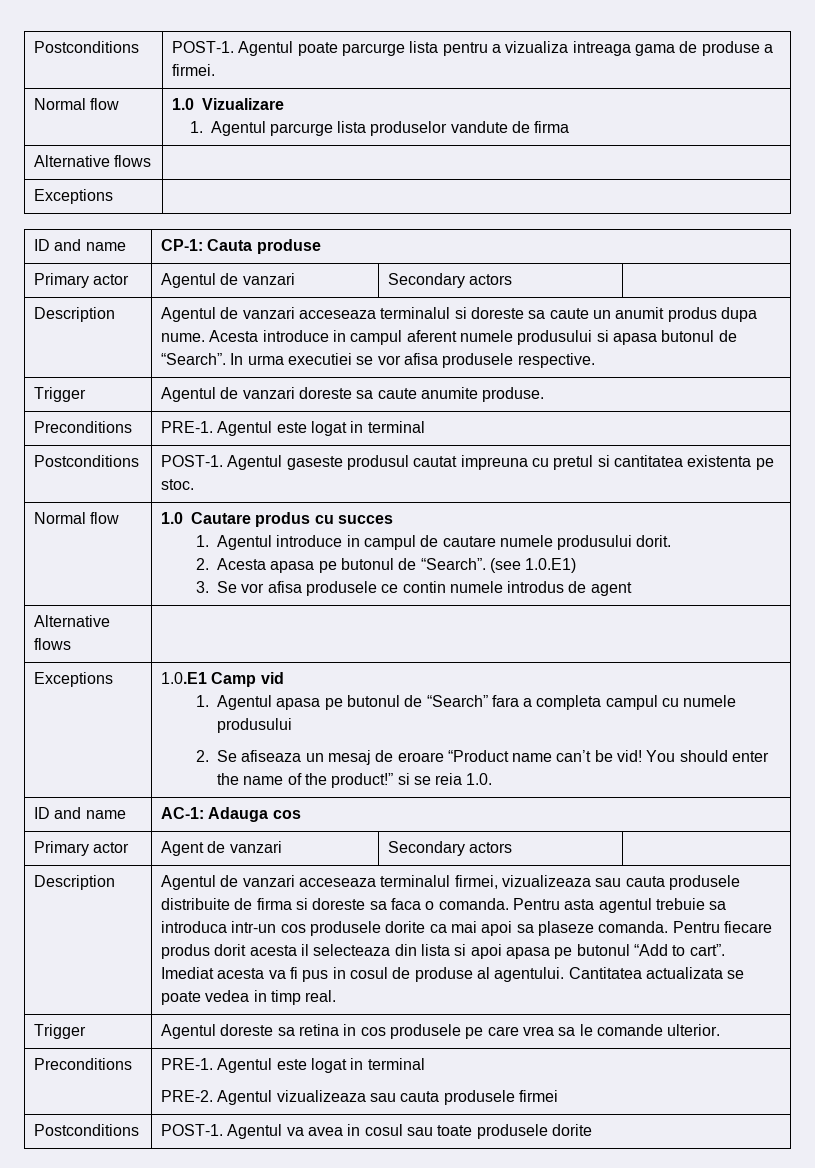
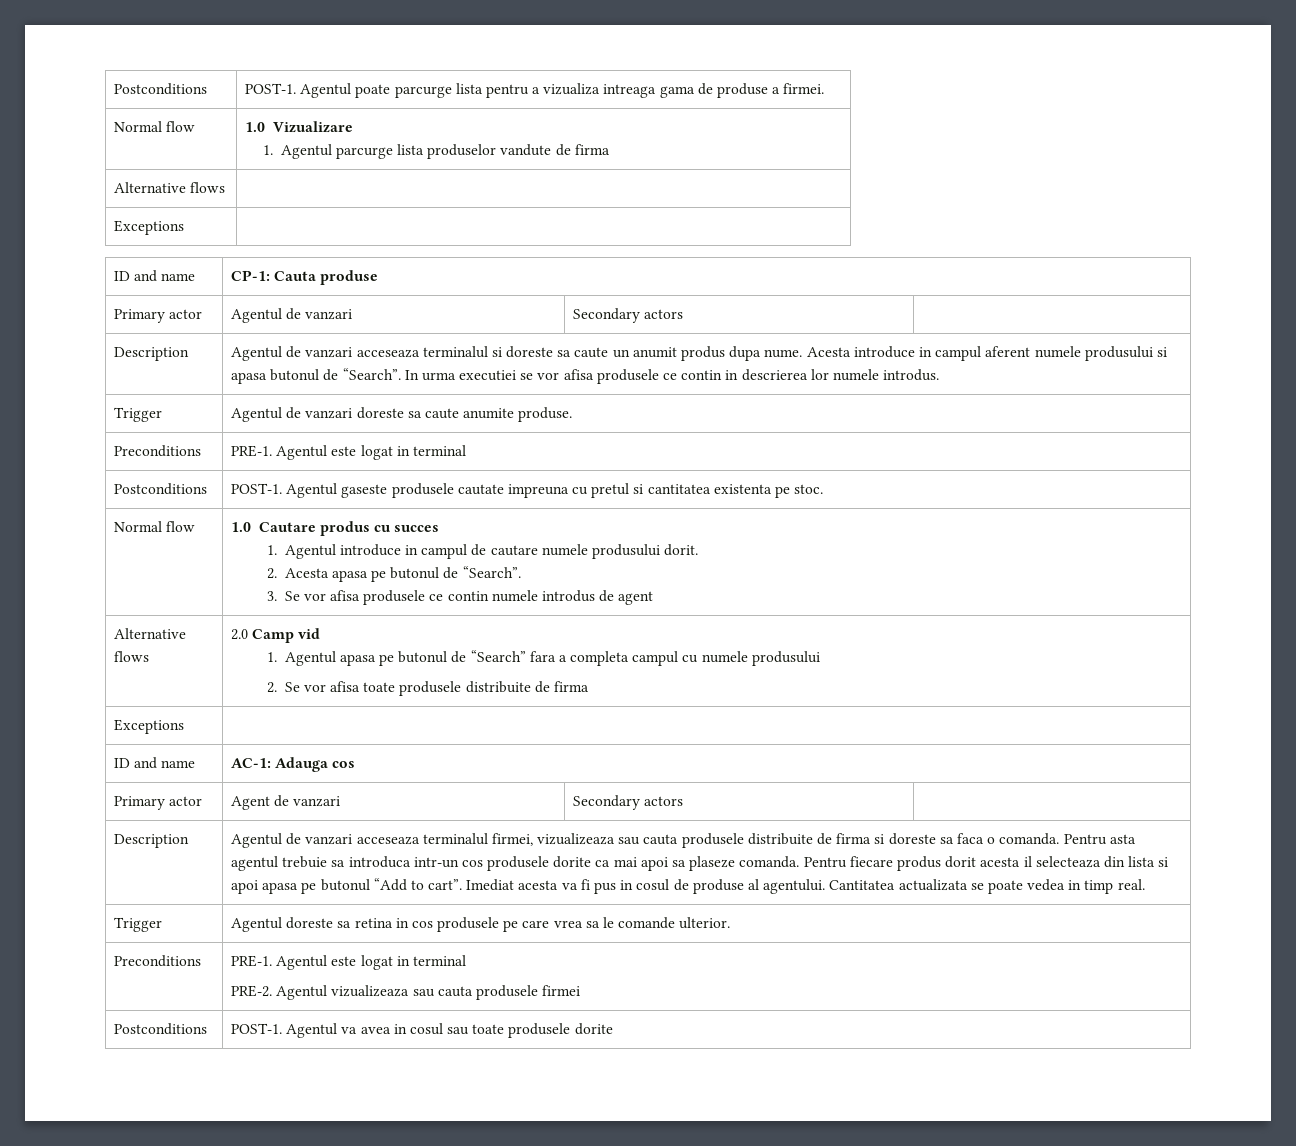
- In urma executiei se vor afisa produsele respective.
+ In urma executiei se vor afisa produsele ce contin in descrierea lor numele introdus.
- Postconditions | POST-1. Agentul gaseste produsul cautat impreuna cu pretul si cantitatea existenta pe stoc.
+ Postconditions | POST-1. Agentul gaseste produsele cautate impreuna cu pretul si cantitatea existenta pe stoc.
  Normal flow | 1.0 Cautare produs cu succes
  1. Agentul introduce in campul de cautare numele produsului dorit.
- 2. Acesta apasa pe butonul de “Search”. (see 1.0.E1)
+ 2. Acesta apasa pe butonul de “Search”.
  3. Se vor afisa produsele ce contin numele introdus de agent
- Alternative flows |
- Exceptions | 1.0.E1 Camp vid
+ Alternative flows | 2.0 Camp vid
  1. Agentul apasa pe butonul de “Search” fara a completa campul cu numele produsului
- 2. Se afiseaza un mesaj de eroare “Product name can’t be vid! You should enter the name of the product!” si se reia 1.0.
+ 2. Se vor afisa toate produsele distribuite de firma
+ Exceptions |

